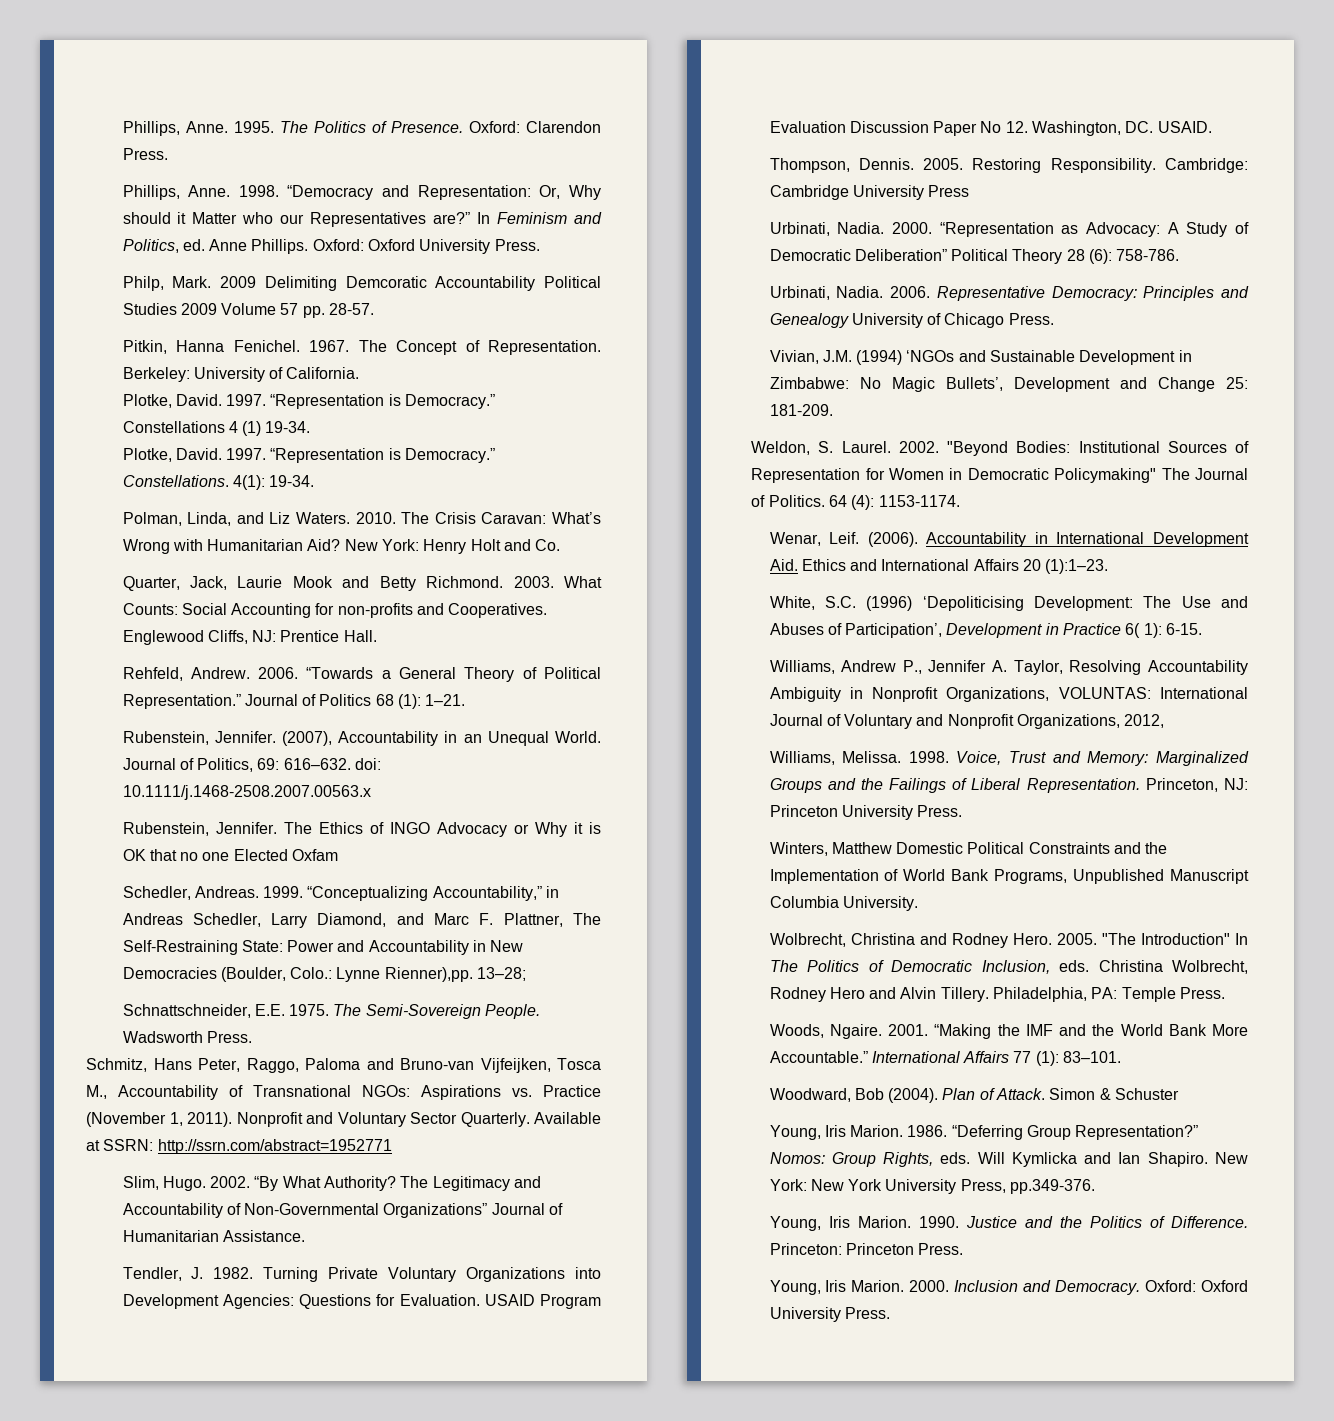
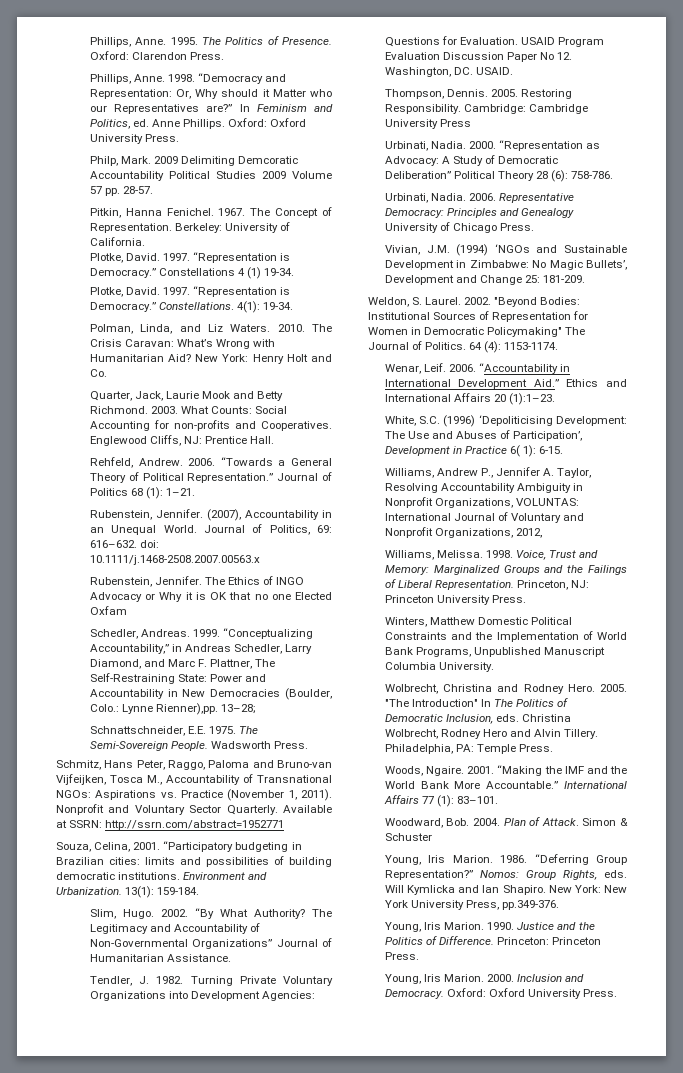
+ Souza, Celina, 2001. “Participatory budgeting in Brazilian cities: limits and possibilities of building democratic institutions. Environment and Urbanization. 13(1): 159-184.
- (2006). Accountability in International Development Aid. Ethics and International Affairs 20 (1):1–23.
+ 2006. “Accountability in International Development Aid.” Ethics and International Affairs 20 (1):1–23.
- Woodward, Bob (2004).
+ Woodward, Bob. 2004.

